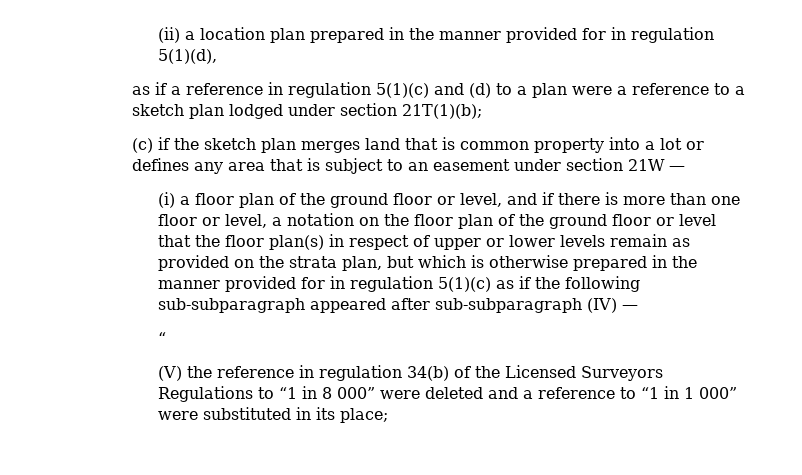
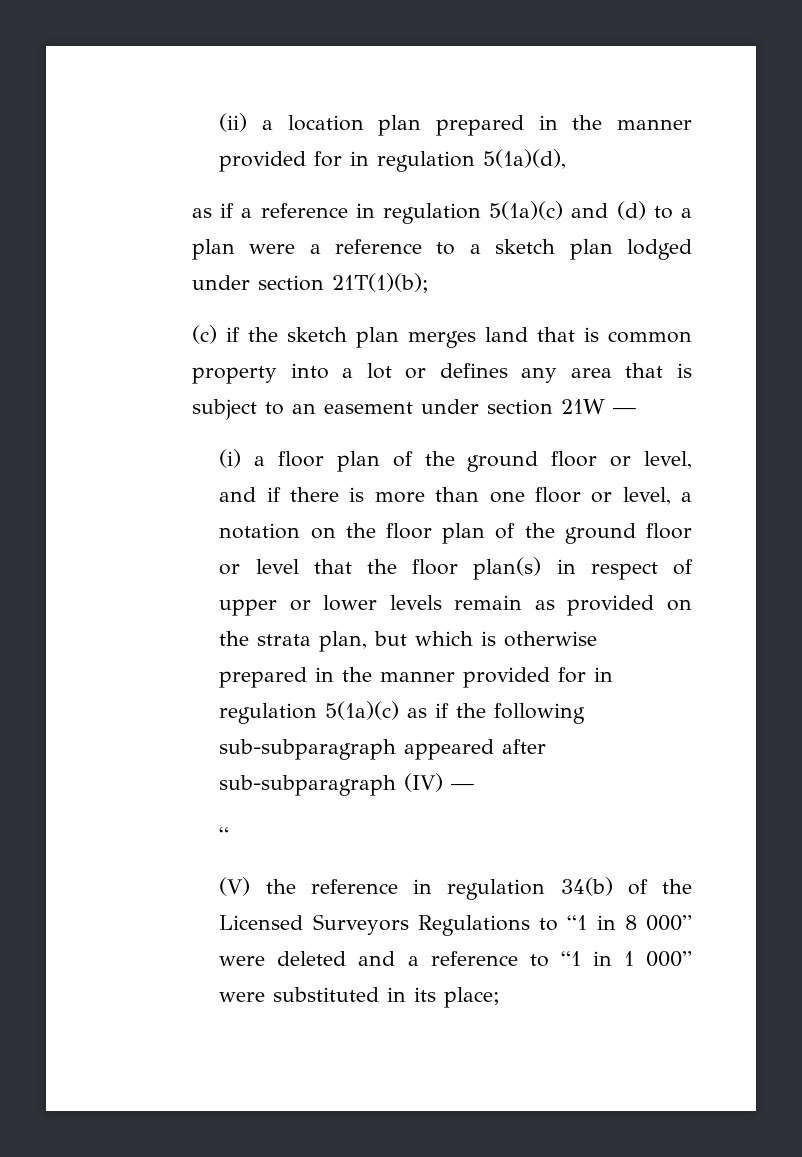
- (ii) a location plan prepared in the manner provided for in regulation 5(1)(d),
+ (ii) a location plan prepared in the manner provided for in regulation 5(1a)(d),
- as if a reference in regulation 5(1)(c) and (d) to a plan were a reference to a sketch plan lodged under section 21T(1)(b);
+ as if a reference in regulation 5(1a)(c) and (d) to a plan were a reference to a sketch plan lodged under section 21T(1)(b);
- (i) a floor plan of the ground floor or level, and if there is more than one floor or level, a notation on the floor plan of the ground floor or level that the floor plan(s) in respect of upper or lower levels remain as provided on the strata plan, but which is otherwise prepared in the manner provided for in regulation 5(1)(c) as if the following sub-subparagraph appeared after sub-subparagraph (IV) —
+ (i) a floor plan of the ground floor or level, and if there is more than one floor or level, a notation on the floor plan of the ground floor or level that the floor plan(s) in respect of upper or lower levels remain as provided on the strata plan, but which is otherwise prepared in the manner provided for in regulation 5(1a)(c) as if the following sub-subparagraph appeared after sub-subparagraph (IV) —

